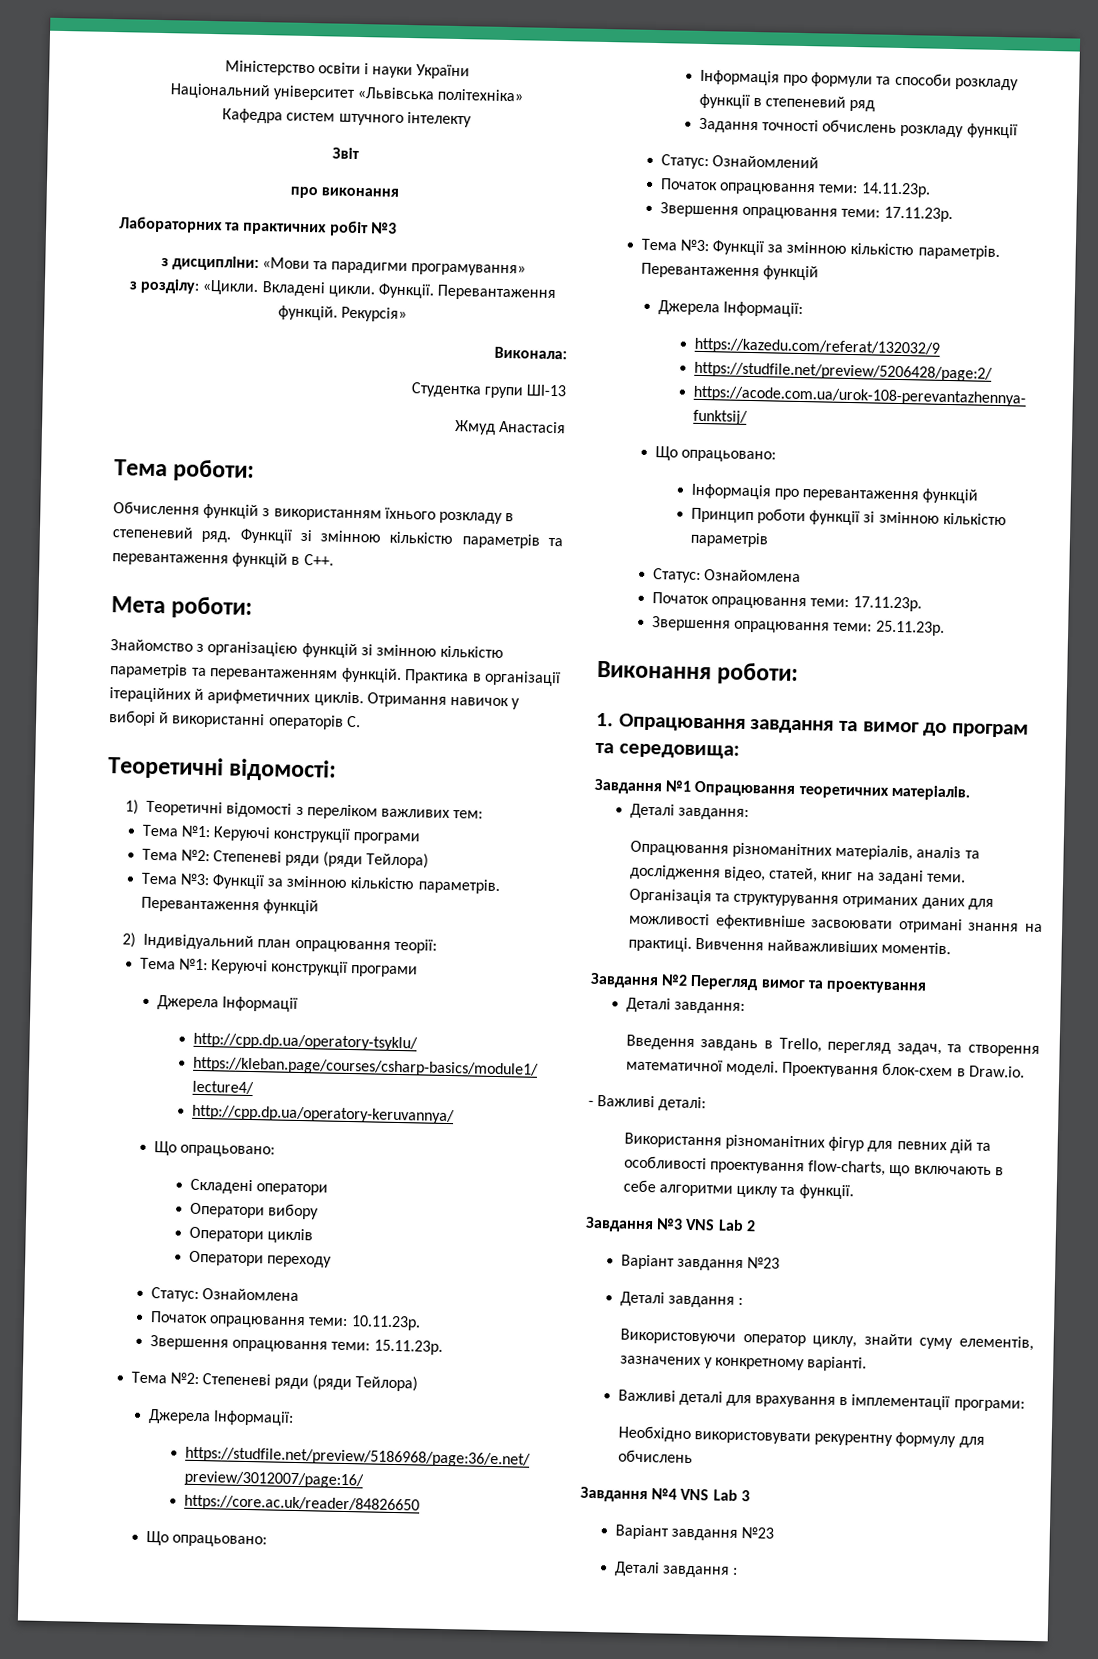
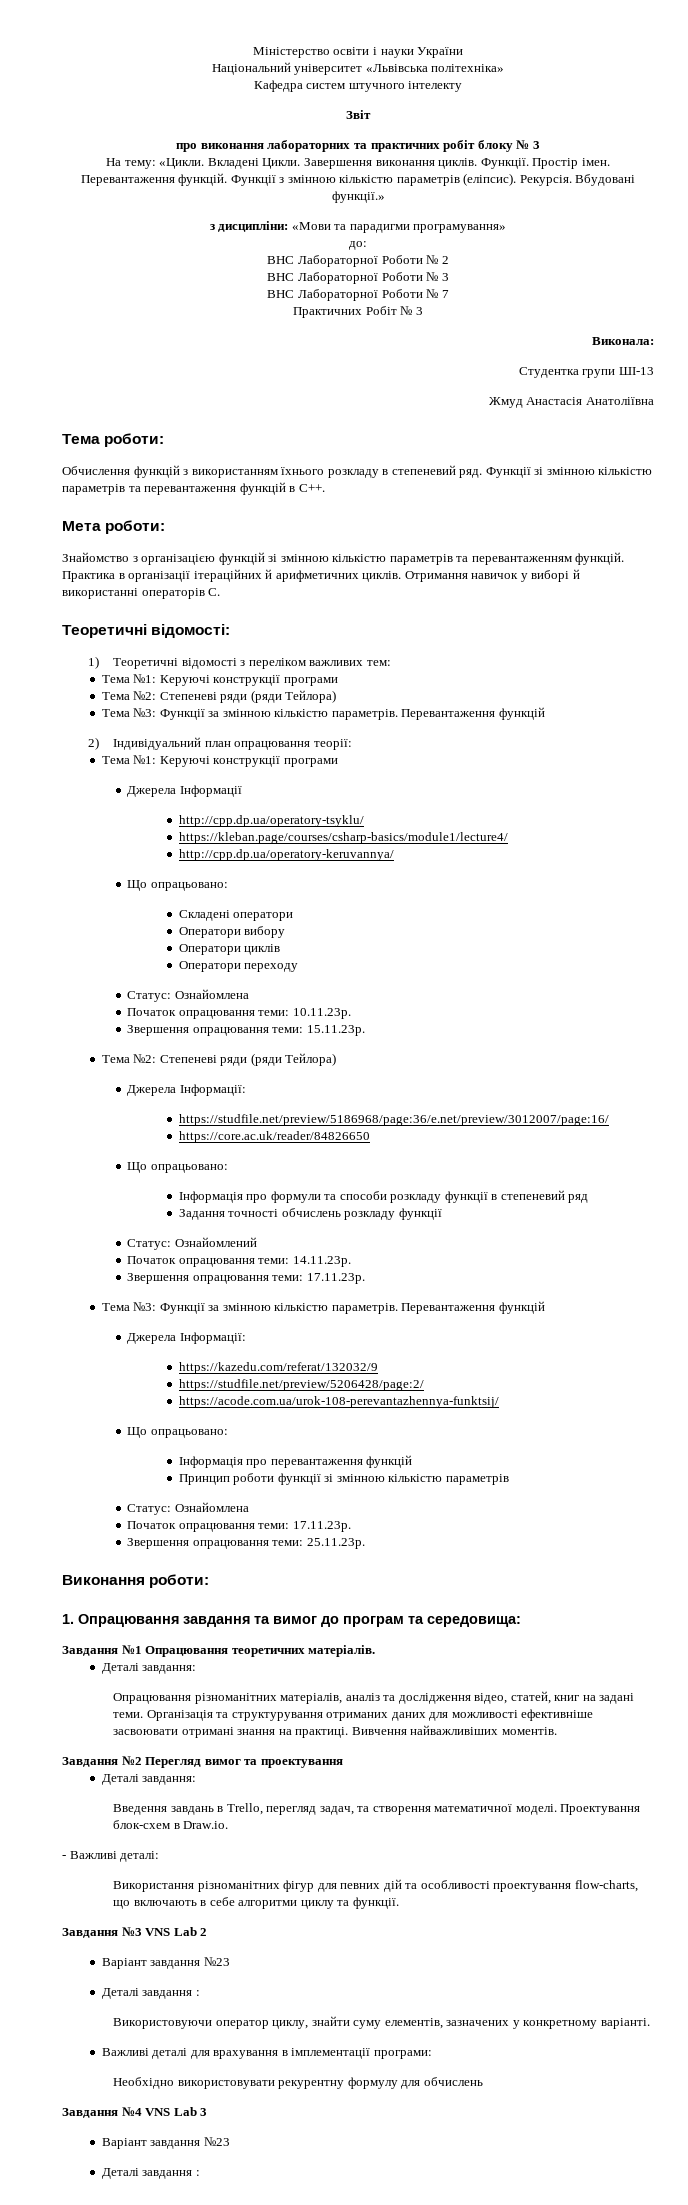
- про виконання
- Лабораторних та практичних робіт №3
+ про виконання лабораторних та практичних робіт блоку № 3
+ На тему: «Цикли. Вкладені Цикли. Завершення виконання циклів. Функції. Простір імен. Перевантаження функцій. Функції з змінною кількістю параметрів (еліпсис). Рекурсія. Вбудовані функції.»
- з розділу: «Цикли. Вкладені цикли. Функції. Перевантаження функцій. Рекурсія»
+ до:
+ ВНС Лабораторної Роботи № 2
+ ВНС Лабораторної Роботи № 3
+ ВНС Лабораторної Роботи № 7
+ Практичних Робіт № 3
- Жмуд Анастасія
+ Жмуд Анастасія Анатоліївна

